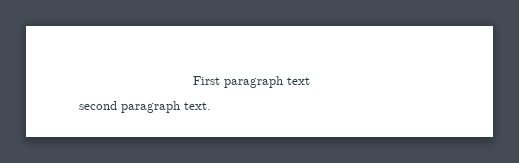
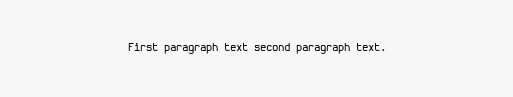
- First paragraph text
- second paragraph text.
+ First paragraph text second paragraph text.

